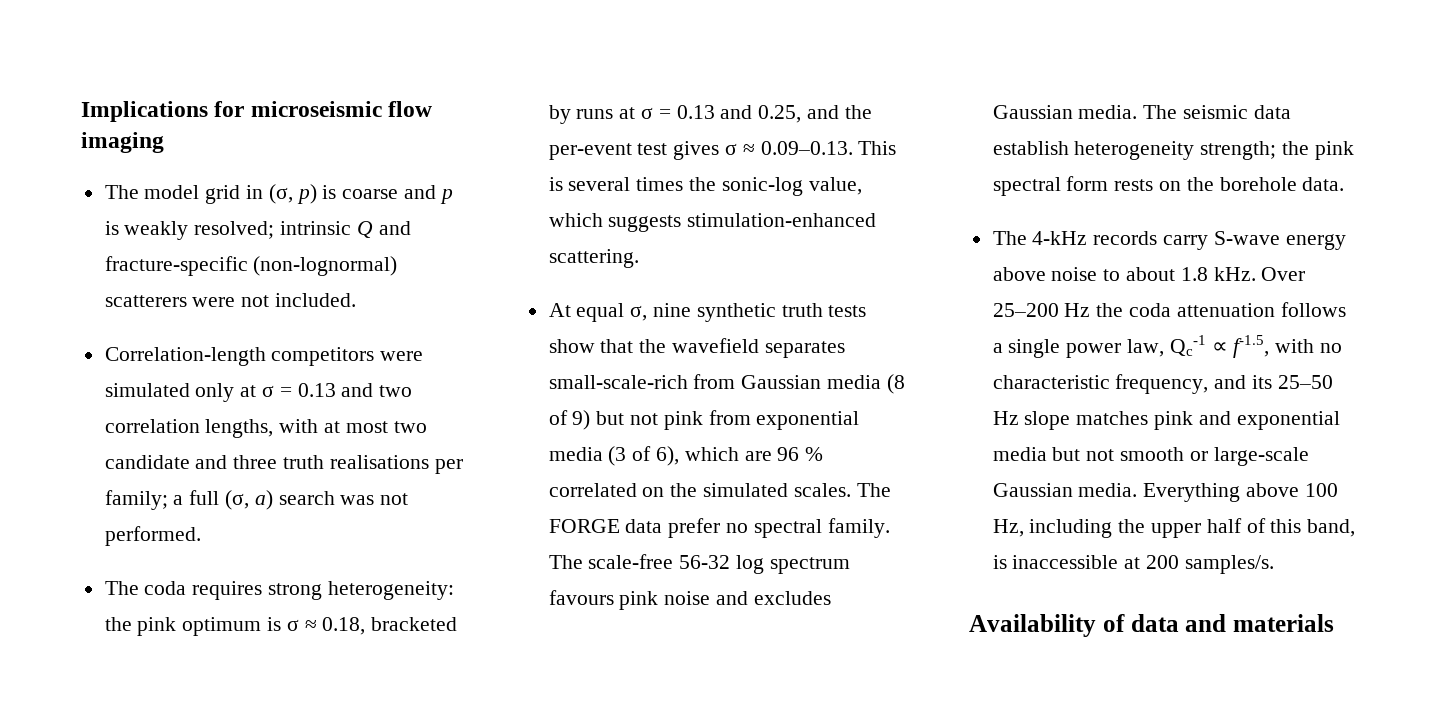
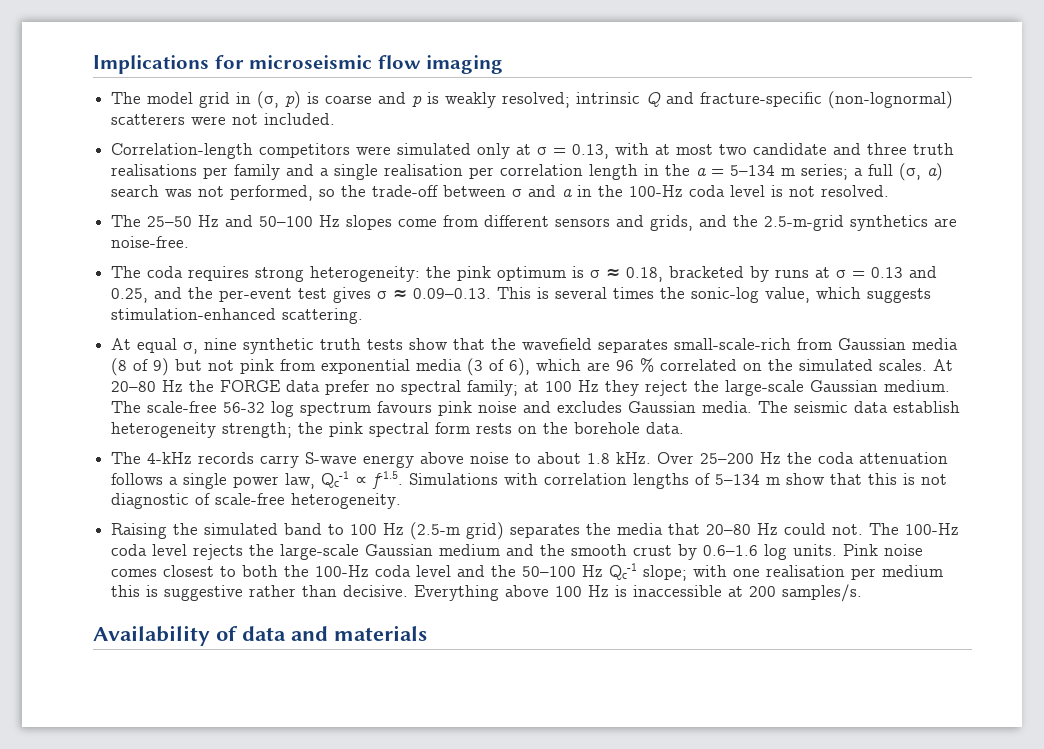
- Correlation-length competitors were simulated only at σ = 0.13 and two correlation lengths, with at most two candidate and three truth realisations per family; a full (σ, a) search was not performed.
+ Correlation-length competitors were simulated only at σ = 0.13, with at most two candidate and three truth realisations per family and a single realisation per correlation length in the a = 5–134 m series; a full (σ, a) search was not performed, so the trade-off between σ and a in the 100-Hz coda level is not resolved.
+ The 25–50 Hz and 50–100 Hz slopes come from different sensors and grids, and the 2.5-m-grid synthetics are noise-free.
- The FORGE data prefer no spectral family.
+ At 20–80 Hz the FORGE data prefer no spectral family; at 100 Hz they reject the large-scale Gaussian medium.
- Over 25–200 Hz the coda attenuation follows a single power law, Qc-1 ∝ f-1.5, with no characteristic frequency, and its 25–50 Hz slope matches pink and exponential media but not smooth or large-scale Gaussian media. Everything above 100 Hz, including the upper half of this band, is inaccessible at 200 samples/s.
+ Over 25–200 Hz the coda attenuation follows a single power law, Qc-1 ∝ f-1.5. Simulations with correlation lengths of 5–134 m show that this is not diagnostic of scale-free heterogeneity.
+ Raising the simulated band to 100 Hz (2.5-m grid) separates the media that 20–80 Hz could not. The 100-Hz coda level rejects the large-scale Gaussian medium and the smooth crust by 0.6–1.6 log units. Pink noise comes closest to both the 100-Hz coda level and the 50–100 Hz Qc-1 slope; with one realisation per medium this is suggestive rather than decisive. Everything above 100 Hz is inaccessible at 200 samples/s.

